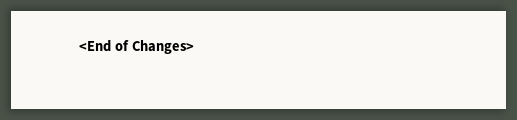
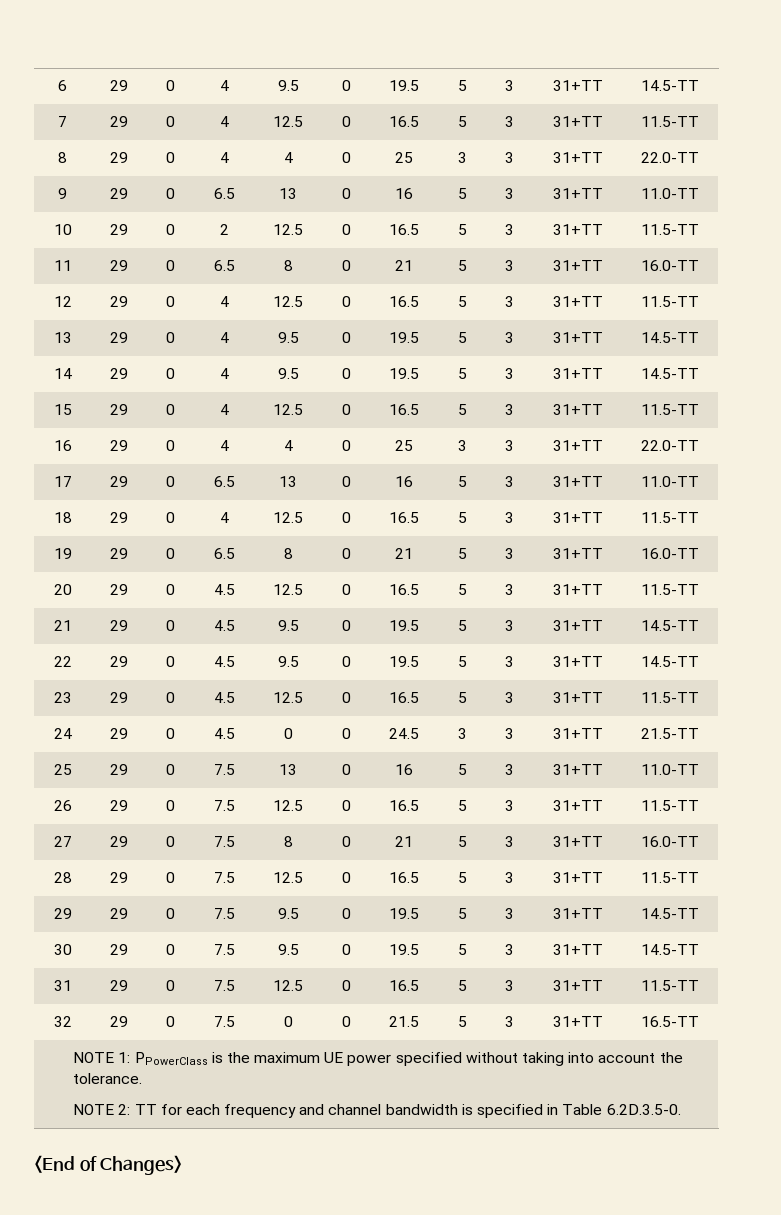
+ 6 | 29 | 0 | 4 | 9.5 | 0 | 19.5 | 5 | 3 | 31+TT | 14.5-TT
+ 7 | 29 | 0 | 4 | 12.5 | 0 | 16.5 | 5 | 3 | 31+TT | 11.5-TT
+ 8 | 29 | 0 | 4 | 4 | 0 | 25 | 3 | 3 | 31+TT | 22.0-TT
+ 9 | 29 | 0 | 6.5 | 13 | 0 | 16 | 5 | 3 | 31+TT | 11.0-TT
+ 10 | 29 | 0 | 2 | 12.5 | 0 | 16.5 | 5 | 3 | 31+TT | 11.5-TT
+ 11 | 29 | 0 | 6.5 | 8 | 0 | 21 | 5 | 3 | 31+TT | 16.0-TT
+ 12 | 29 | 0 | 4 | 12.5 | 0 | 16.5 | 5 | 3 | 31+TT | 11.5-TT
+ 13 | 29 | 0 | 4 | 9.5 | 0 | 19.5 | 5 | 3 | 31+TT | 14.5-TT
+ 14 | 29 | 0 | 4 | 9.5 | 0 | 19.5 | 5 | 3 | 31+TT | 14.5-TT
+ 15 | 29 | 0 | 4 | 12.5 | 0 | 16.5 | 5 | 3 | 31+TT | 11.5-TT
+ 16 | 29 | 0 | 4 | 4 | 0 | 25 | 3 | 3 | 31+TT | 22.0-TT
+ 17 | 29 | 0 | 6.5 | 13 | 0 | 16 | 5 | 3 | 31+TT | 11.0-TT
+ 18 | 29 | 0 | 4 | 12.5 | 0 | 16.5 | 5 | 3 | 31+TT | 11.5-TT
+ 19 | 29 | 0 | 6.5 | 8 | 0 | 21 | 5 | 3 | 31+TT | 16.0-TT
+ 20 | 29 | 0 | 4.5 | 12.5 | 0 | 16.5 | 5 | 3 | 31+TT | 11.5-TT
+ 21 | 29 | 0 | 4.5 | 9.5 | 0 | 19.5 | 5 | 3 | 31+TT | 14.5-TT
+ 22 | 29 | 0 | 4.5 | 9.5 | 0 | 19.5 | 5 | 3 | 31+TT | 14.5-TT
+ 23 | 29 | 0 | 4.5 | 12.5 | 0 | 16.5 | 5 | 3 | 31+TT | 11.5-TT
+ 24 | 29 | 0 | 4.5 | 0 | 0 | 24.5 | 3 | 3 | 31+TT | 21.5-TT
+ 25 | 29 | 0 | 7.5 | 13 | 0 | 16 | 5 | 3 | 31+TT | 11.0-TT
+ 26 | 29 | 0 | 7.5 | 12.5 | 0 | 16.5 | 5 | 3 | 31+TT | 11.5-TT
+ 27 | 29 | 0 | 7.5 | 8 | 0 | 21 | 5 | 3 | 31+TT | 16.0-TT
+ 28 | 29 | 0 | 7.5 | 12.5 | 0 | 16.5 | 5 | 3 | 31+TT | 11.5-TT
+ 29 | 29 | 0 | 7.5 | 9.5 | 0 | 19.5 | 5 | 3 | 31+TT | 14.5-TT
+ 30 | 29 | 0 | 7.5 | 9.5 | 0 | 19.5 | 5 | 3 | 31+TT | 14.5-TT
+ 31 | 29 | 0 | 7.5 | 12.5 | 0 | 16.5 | 5 | 3 | 31+TT | 11.5-TT
+ 32 | 29 | 0 | 7.5 | 0 | 0 | 21.5 | 5 | 3 | 31+TT | 16.5-TT
+ NOTE 1: PPowerClass is the maximum UE power specified without taking into account the tolerance.
+ NOTE 2: TT for each frequency and channel bandwidth is specified in Table 6.2D.3.5-0.

